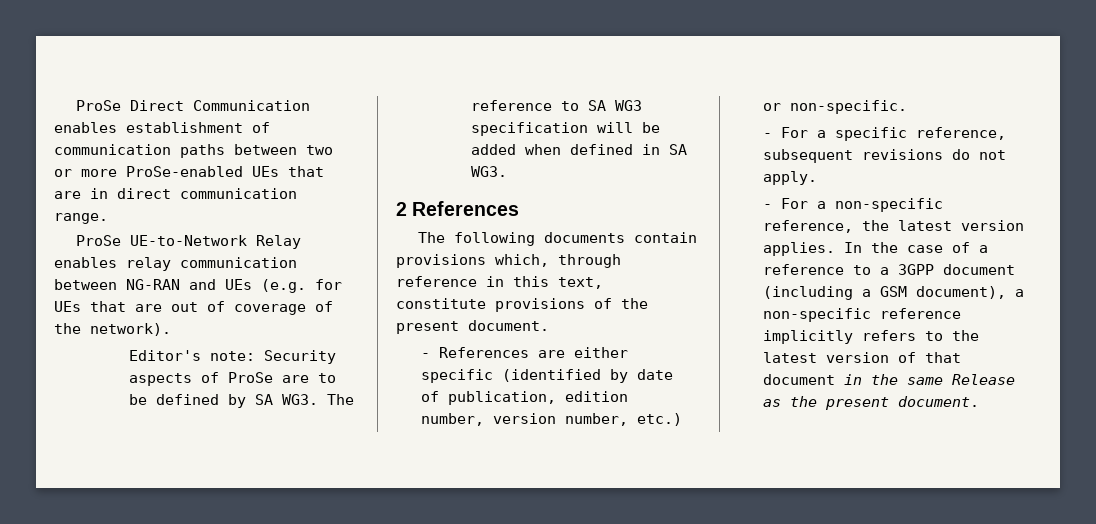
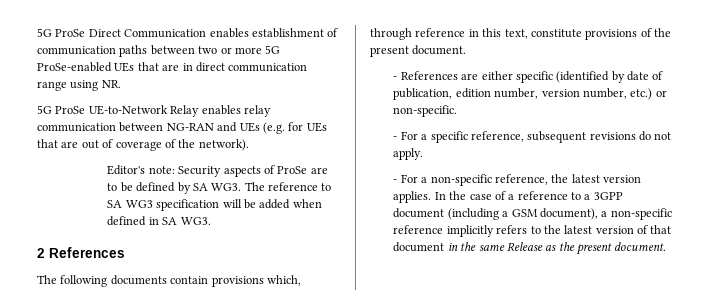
- ProSe Direct Communication enables establishment of communication paths between two or more ProSe-enabled UEs that are in direct communication range.
- ProSe UE-to-Network Relay enables relay communication between NG-RAN and UEs (e.g. for UEs that are out of coverage of the network).
+ 5G ProSe Direct Communication enables establishment of communication paths between two or more 5G ProSe-enabled UEs that are in direct communication range using NR.
+ 5G ProSe UE-to-Network Relay enables relay communication between NG-RAN and UEs (e.g. for UEs that are out of coverage of the network).

